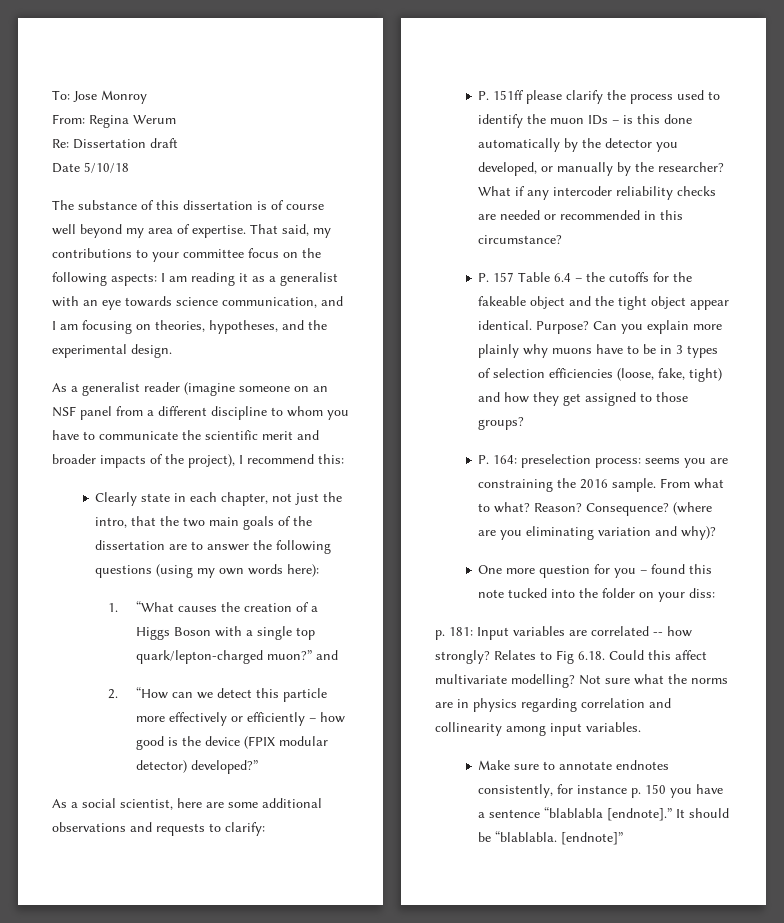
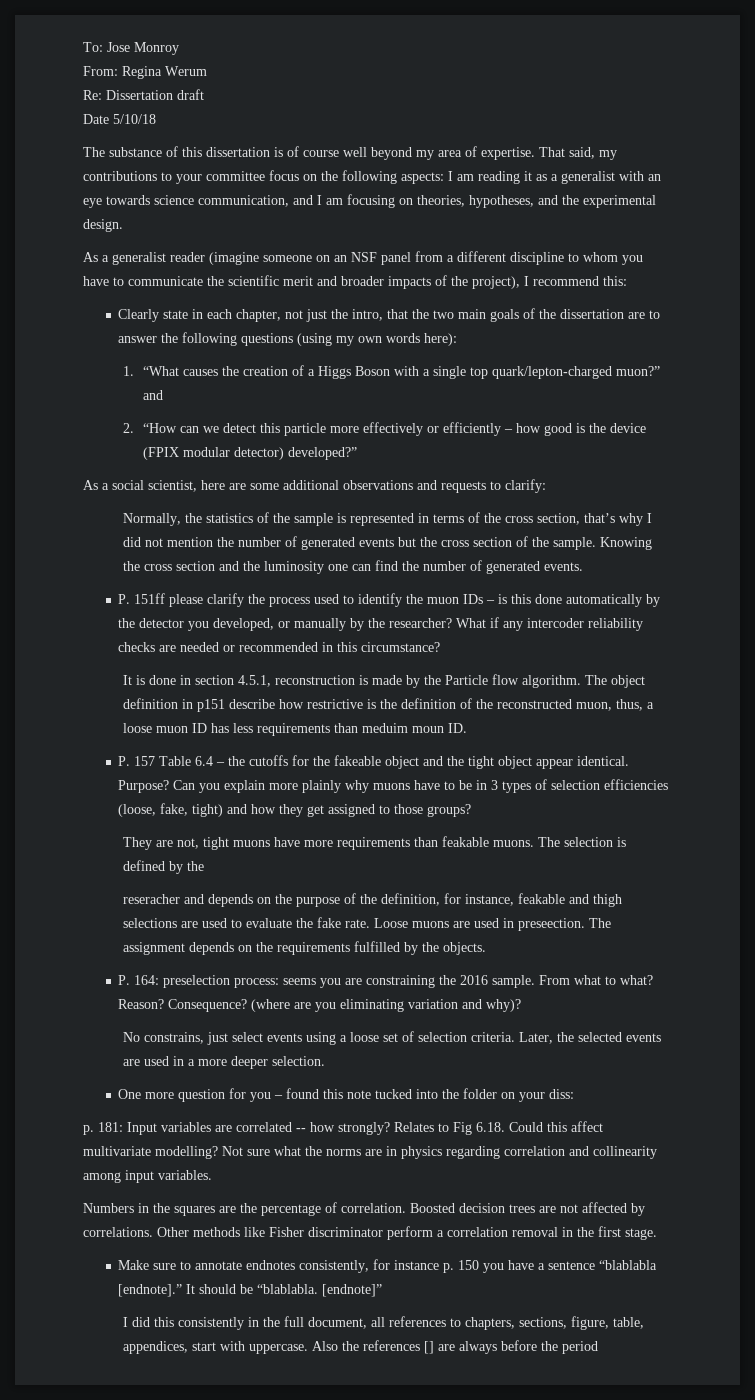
+ Normally, the statistics of the sample is represented in terms of the cross section, that’s why I did not mention the number of generated events but the cross section of the sample. Knowing the cross section and the luminosity one can find the number of generated events.
+ It is done in section 4.5.1, reconstruction is made by the Particle flow algorithm. The object definition in p151 describe how restrictive is the definition of the reconstructed muon, thus, a loose muon ID has less requirements than meduim moun ID.
+ They are not, tight muons have more requirements than feakable muons. The selection is defined by the
+ reseracher and depends on the purpose of the definition, for instance, feakable and thigh selections are used to evaluate the fake rate. Loose muons are used in preseection. The assignment depends on the requirements fulfilled by the objects.
+ No constrains, just select events using a loose set of selection criteria. Later, the selected events are used in a more deeper selection.
+ Numbers in the squares are the percentage of correlation. Boosted decision trees are not affected by correlations. Other methods like Fisher discriminator perform a correlation removal in the first stage.
+ I did this consistently in the full document, all references to chapters, sections, figure, table, appendices, start with uppercase. Also the references [] are always before the period

